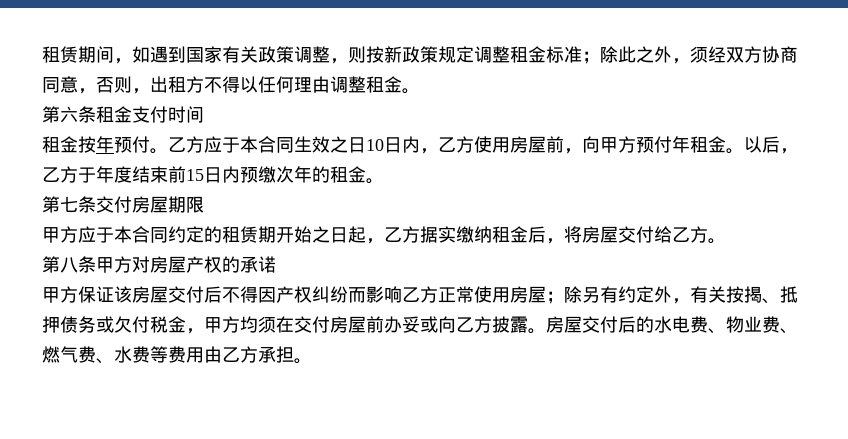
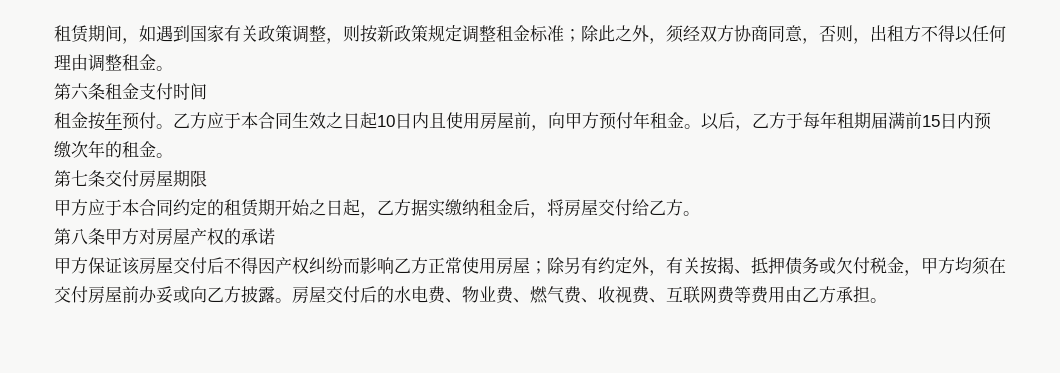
- 乙方应于本合同生效之日10日内，乙方使用房屋前，向甲方预付年租金。
+ 乙方应于本合同生效之日起10日内且使用房屋前，向甲方预付年租金。
- 以后，乙方于年度结束前15日内预缴次年的租金。
+ 以后，乙方于每年租期届满前15日内预缴次年的租金。
- 房屋交付后的水电费、物业费、燃气费、水费等费用由乙方承担。
+ 房屋交付后的水电费、物业费、燃气费、收视费、互联网费等费用由乙方承担。

